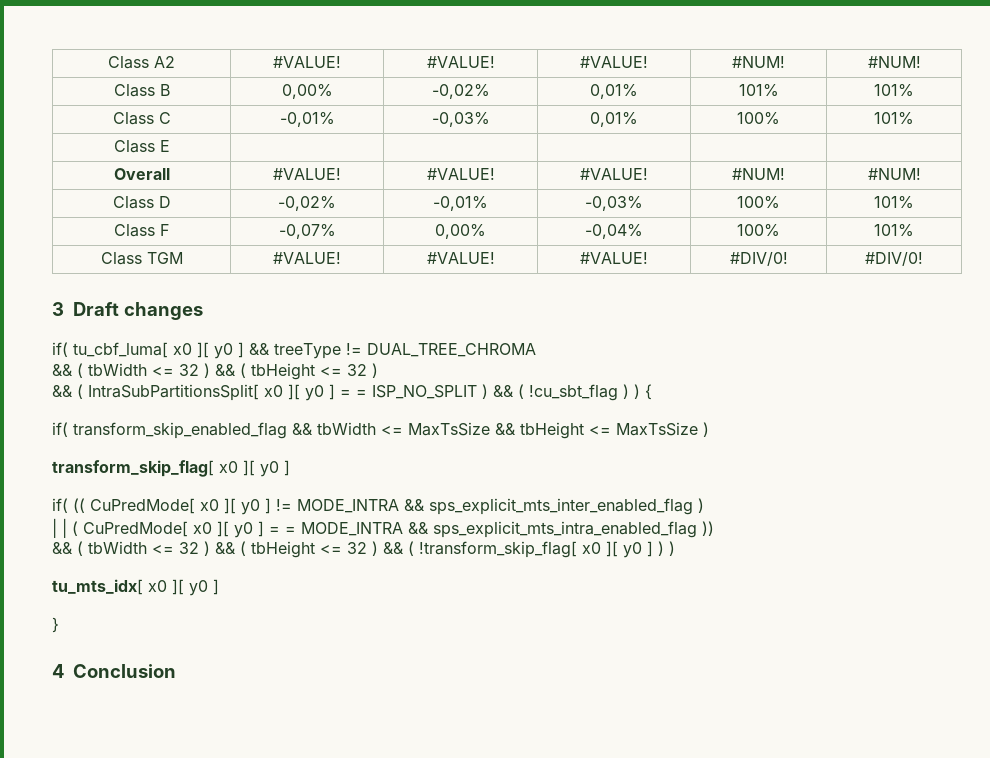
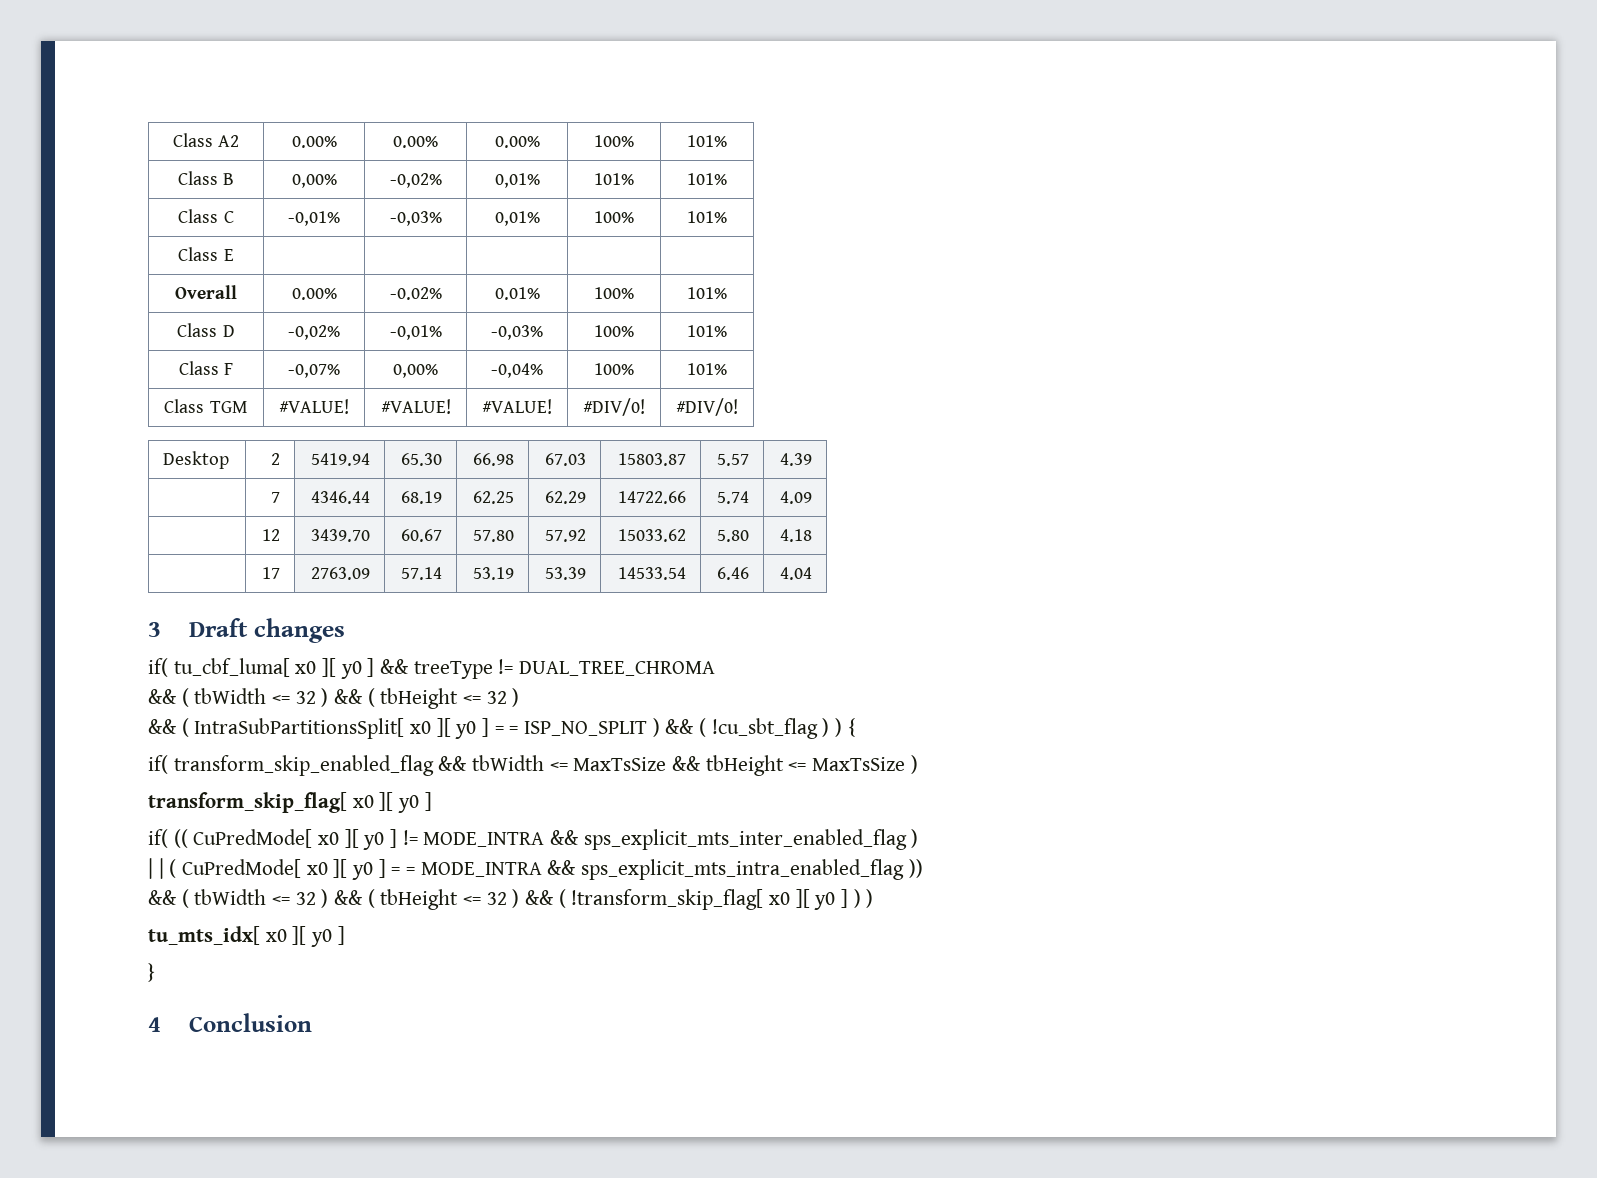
- Class A2 | #VALUE! | #VALUE! | #VALUE! | #NUM! | #NUM!
+ Class A2 | 0.00% | 0.00% | 0.00% | 100% | 101%
- Overall | #VALUE! | #VALUE! | #VALUE! | #NUM! | #NUM!
+ Overall | 0.00% | -0.02% | 0.01% | 100% | 101%
+ Desktop | 2 | 5419.94 | 65.30 | 66.98 | 67.03 | 15803.87 | 5.57 | 4.39
+ | 7 | 4346.44 | 68.19 | 62.25 | 62.29 | 14722.66 | 5.74 | 4.09
+ | 12 | 3439.70 | 60.67 | 57.80 | 57.92 | 15033.62 | 5.80 | 4.18
+ | 17 | 2763.09 | 57.14 | 53.19 | 53.39 | 14533.54 | 6.46 | 4.04

